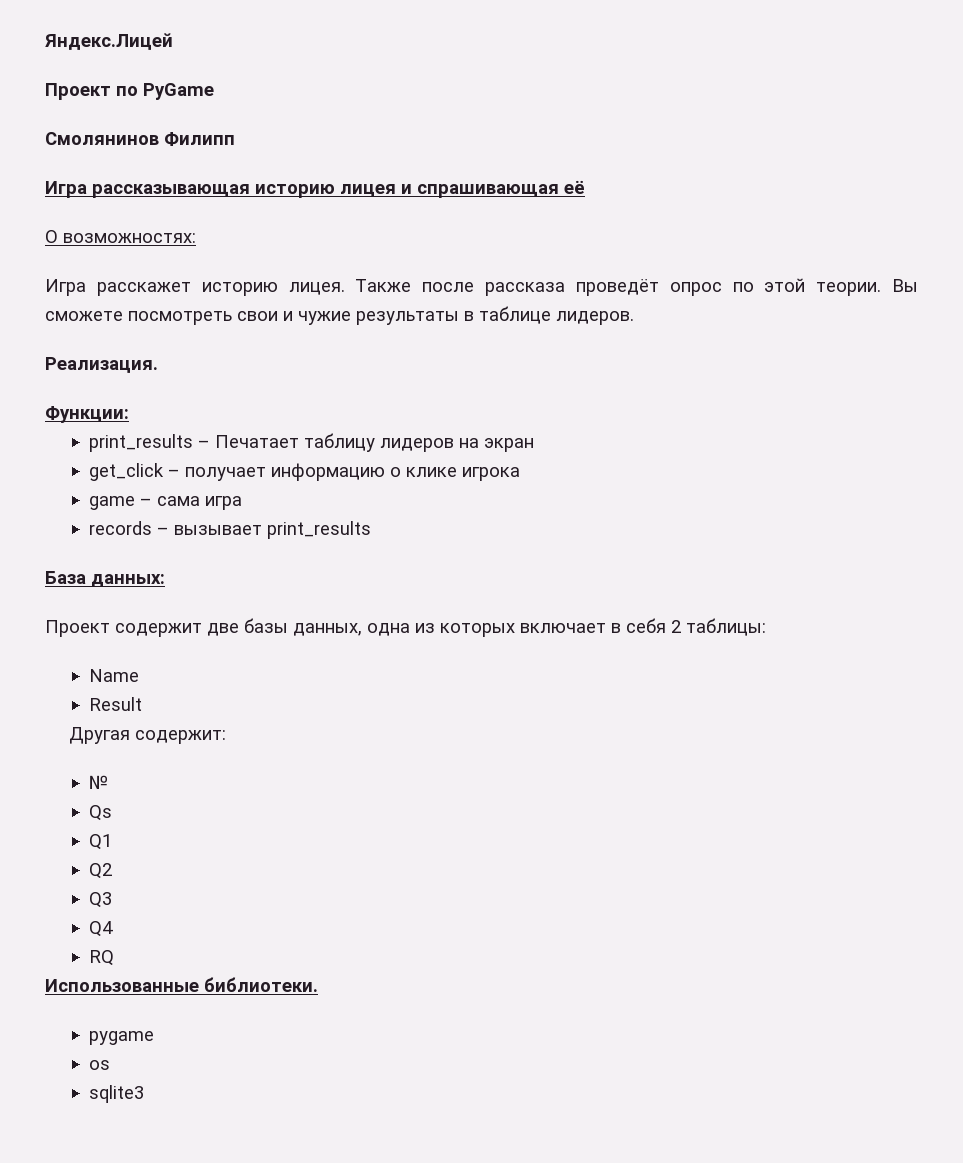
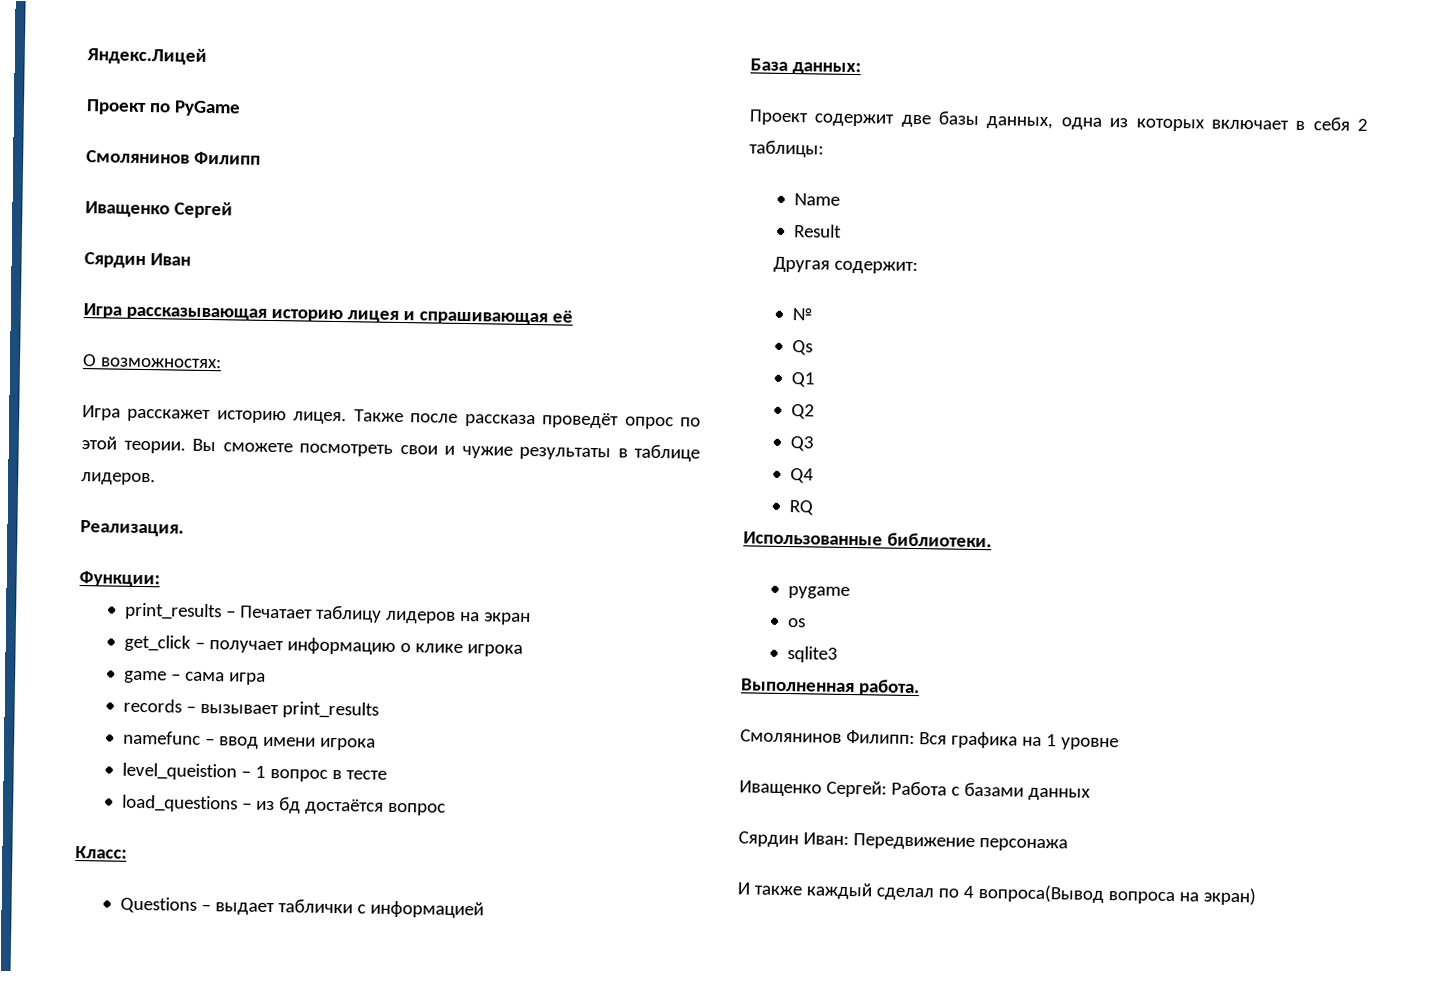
+ Иващенко Сергей
+ Сярдин Иван
+ namefunc – ввод имени игрока
+ level_queistion – 1 вопрос в тесте
+ load_questions – из бд достаётся вопрос
+ Класс:
+ Questions – выдает таблички с информацией
+ Выполненная работа.
+ Смолянинов Филипп: Вся графика на 1 уровне
+ Иващенко Сергей: Работа с базами данных
+ Сярдин Иван: Передвижение персонажа
+ И также каждый сделал по 4 вопроса(Вывод вопроса на экран)

